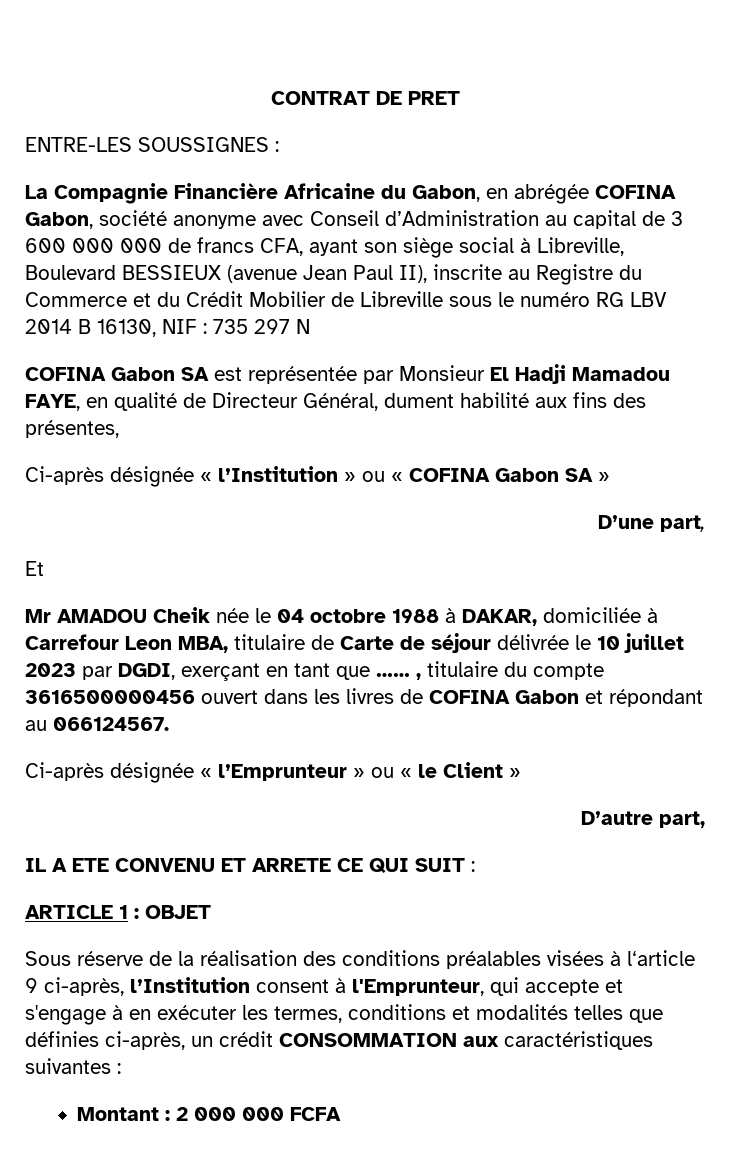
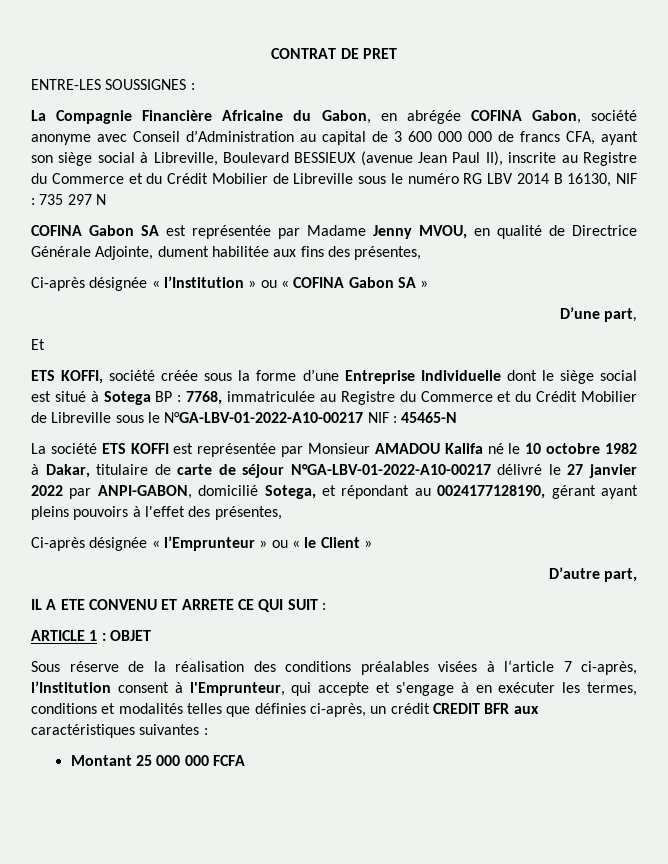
- COFINA Gabon SA est représentée par Monsieur El Hadji Mamadou FAYE, en qualité de Directeur Général, dument habilité aux fins des présentes,
+ COFINA Gabon SA est représentée par Madame Jenny MVOU, en qualité de Directrice Générale Adjointe, dument habilitée aux fins des présentes,
- Mr AMADOU Cheik née le 04 octobre 1988 à DAKAR, domiciliée à Carrefour Leon MBA, titulaire de Carte de séjour délivrée le 10 juillet 2023 par DGDI, exerçant en tant que …… , titulaire du compte 3616500000456 ouvert dans les livres de COFINA Gabon et répondant au 066124567.
+ ETS KOFFI, société créée sous la forme d’une Entreprise Individuelle dont le siège social est situé à Sotega BP : 7768, immatriculée au Registre du Commerce et du Crédit Mobilier de Libreville sous le N°GA-LBV-01-2022-A10-00217 NIF : 45465-N
+ La société ETS KOFFI est représentée par Monsieur AMADOU Kalifa né le 10 octobre 1982 à Dakar, titulaire de carte de séjour N°GA-LBV-01-2022-A10-00217 délivré le 27 janvier 2022 par ANPI-GABON, domicilié Sotega, et répondant au 0024177128190, gérant ayant pleins pouvoirs à l'effet des présentes,
- Sous réserve de la réalisation des conditions préalables visées à l‘article 9 ci-après, l’Institution consent à l'Emprunteur, qui accepte et s'engage à en exécuter les termes, conditions et modalités telles que définies ci-après, un crédit CONSOMMATION aux caractéristiques suivantes :
+ Sous réserve de la réalisation des conditions préalables visées à l‘article 7 ci-après, l’Institution consent à l'Emprunteur, qui accepte et s'engage à en exécuter les termes, conditions et modalités telles que définies ci-après, un crédit CREDIT BFR aux caractéristiques suivantes :
- Montant : 2 000 000 FCFA
+ Montant 25 000 000 FCFA

